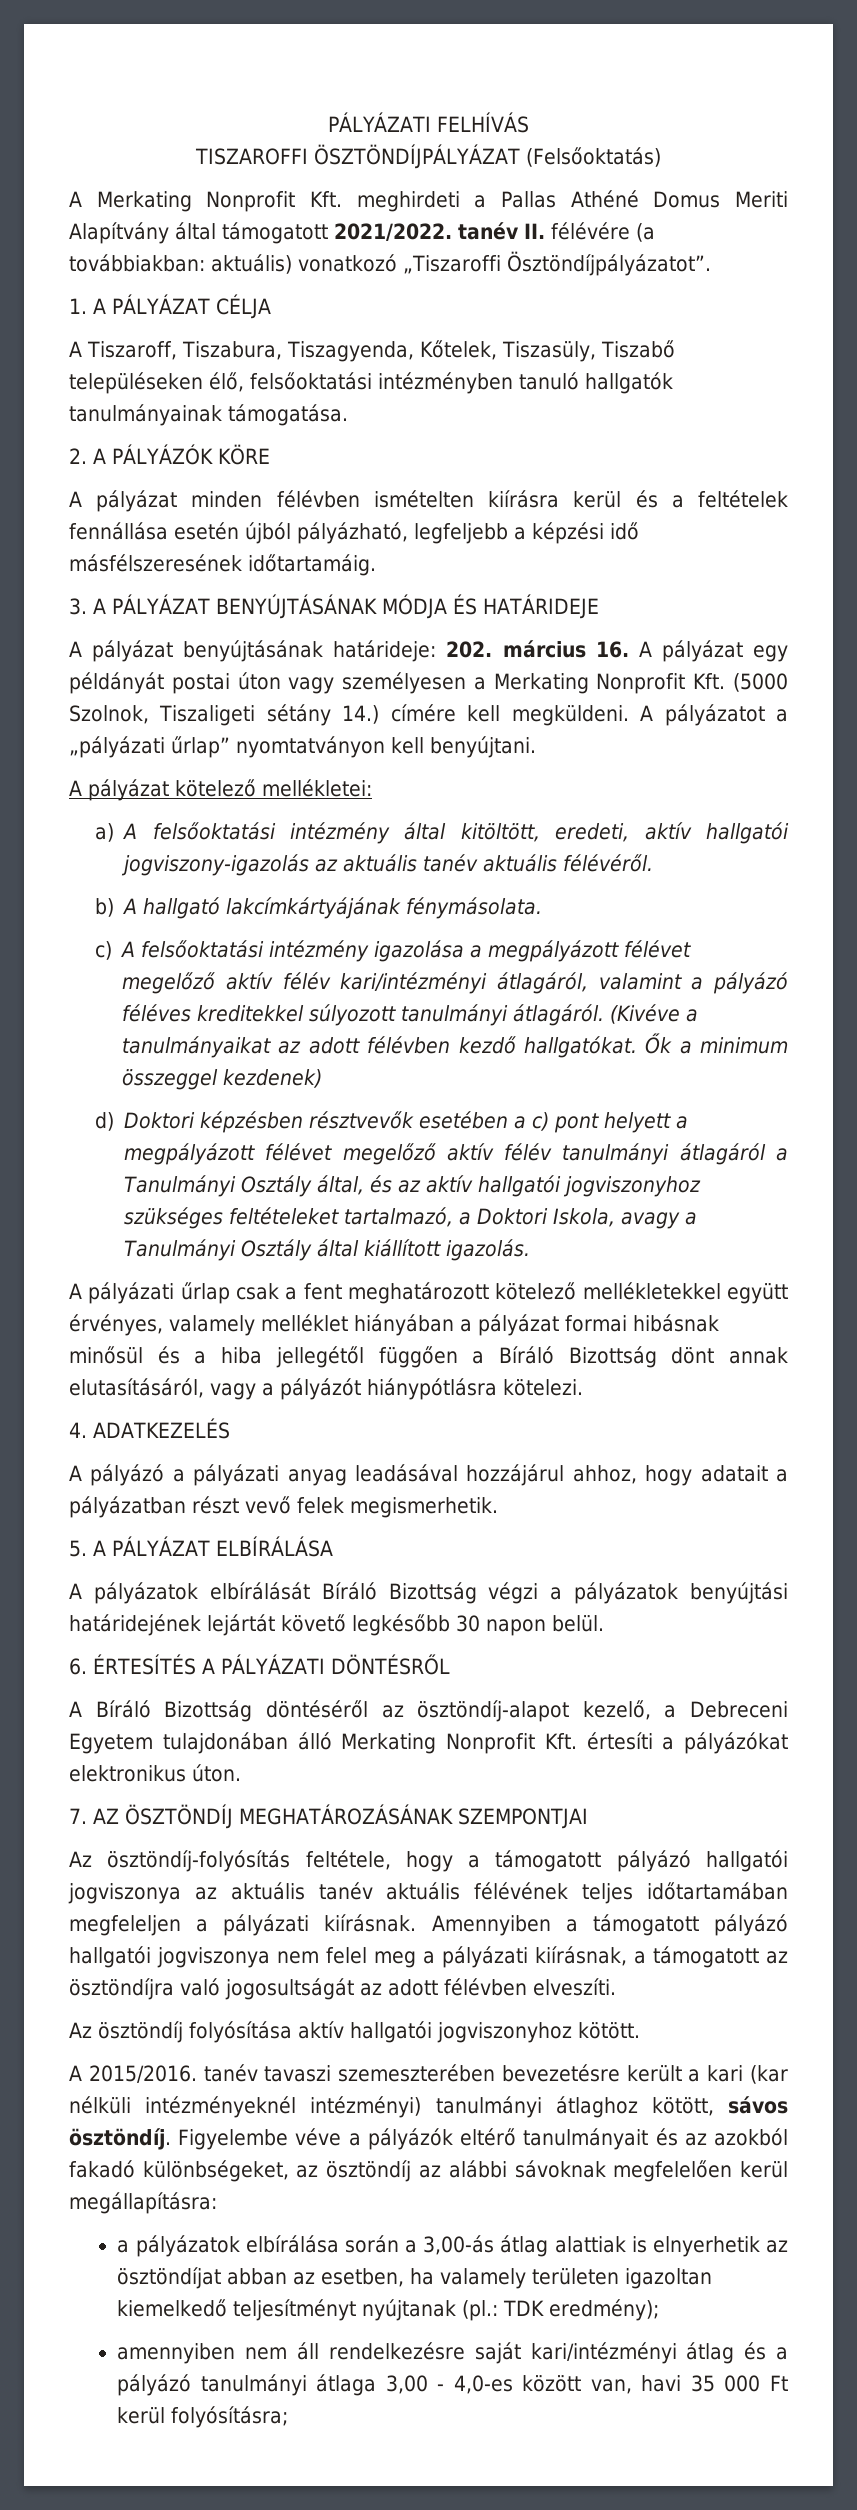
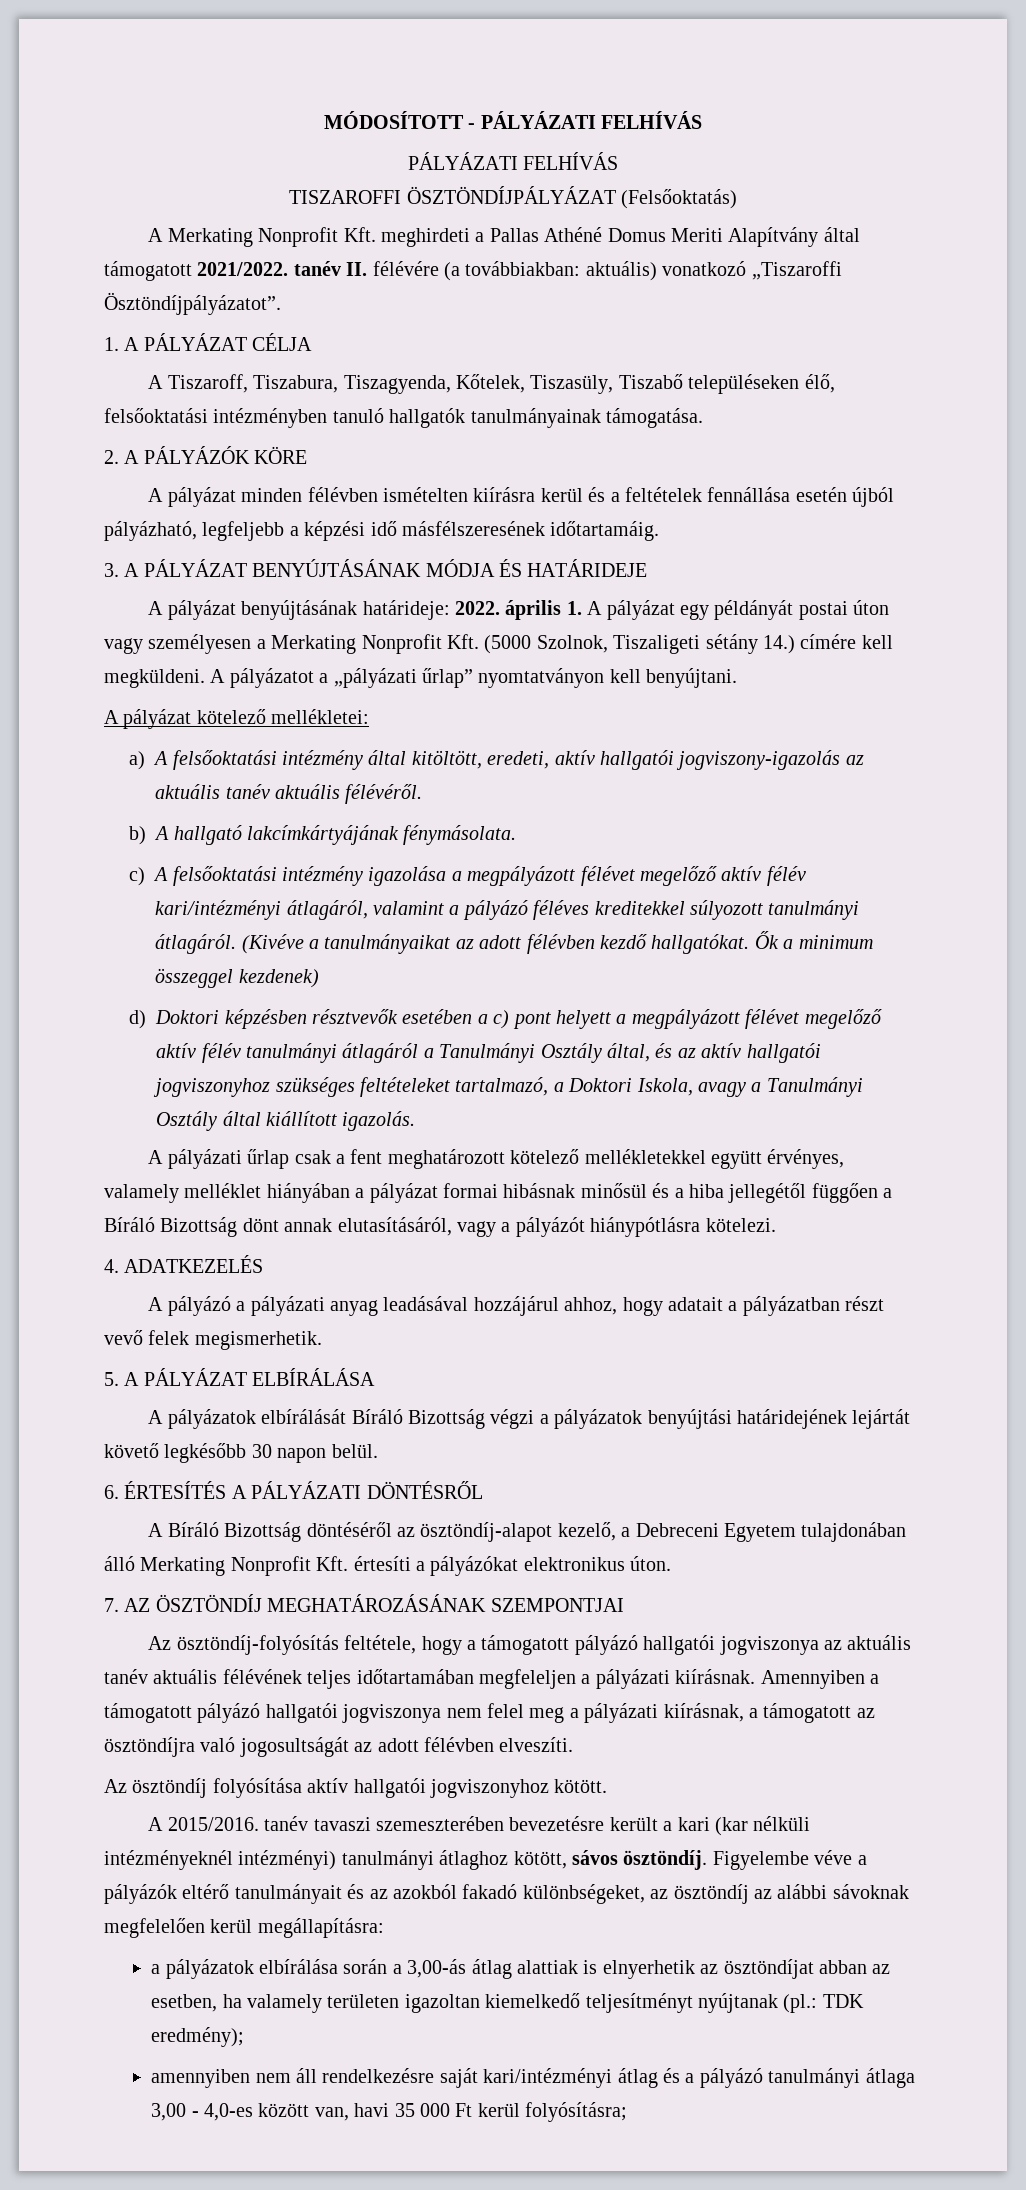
+ MÓDOSÍTOTT - PÁLYÁZATI FELHÍVÁS
- A pályázat benyújtásának határideje: 202. március 16. A pályázat egy példányát postai úton vagy személyesen a Merkating Nonprofit Kft. (5000 Szolnok, Tiszaligeti sétány 14.) címére kell megküldeni.
+ A pályázat benyújtásának határideje: 2022. április 1. A pályázat egy példányát postai úton vagy személyesen a Merkating Nonprofit Kft. (5000 Szolnok, Tiszaligeti sétány 14.) címére kell megküldeni.

